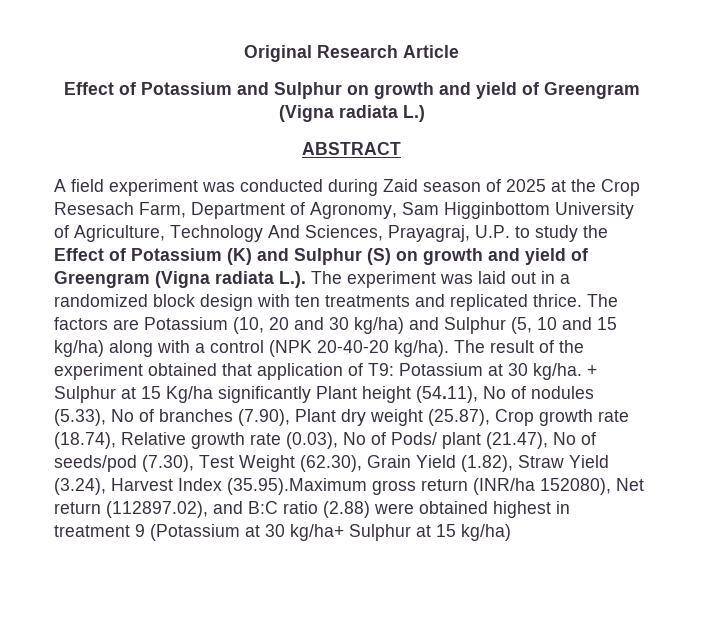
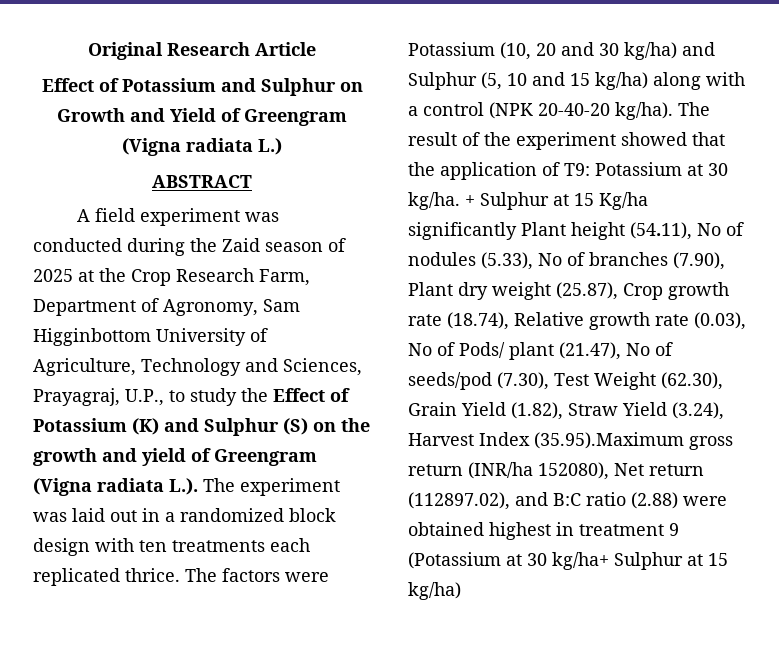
- Effect of Potassium and Sulphur on growth and yield of Greengram (Vigna radiata L.)
+ Effect of Potassium and Sulphur on Growth and Yield of Greengram (Vigna radiata L.)
- A field experiment was conducted during Zaid season of 2025 at the Crop Resesach Farm, Department of Agronomy, Sam Higginbottom University of Agriculture, Technology And Sciences, Prayagraj, U.P. to study the Effect of Potassium (K) and Sulphur (S) on growth and yield of Greengram (Vigna radiata L.). The experiment was laid out in a randomized block design with ten treatments and replicated thrice.
+ A field experiment was conducted during the Zaid season of 2025 at the Crop Research Farm, Department of Agronomy, Sam Higginbottom University of Agriculture, Technology and Sciences, Prayagraj, U.P., to study the Effect of Potassium (K) and Sulphur (S) on the growth and yield of Greengram (Vigna radiata L.). The experiment was laid out in a randomized block design with ten treatments each replicated thrice.
- The factors are Potassium (10, 20 and 30 kg/ha) and Sulphur (5, 10 and 15 kg/ha) along with a control (NPK 20-40-20 kg/ha).
+ The factors were Potassium (10, 20 and 30 kg/ha) and Sulphur (5, 10 and 15 kg/ha) along with a control (NPK 20-40-20 kg/ha).
- The result of the experiment obtained that application of T9: Potassium at 30 kg/ha.
+ The result of the experiment showed that the application of T9: Potassium at 30 kg/ha.

